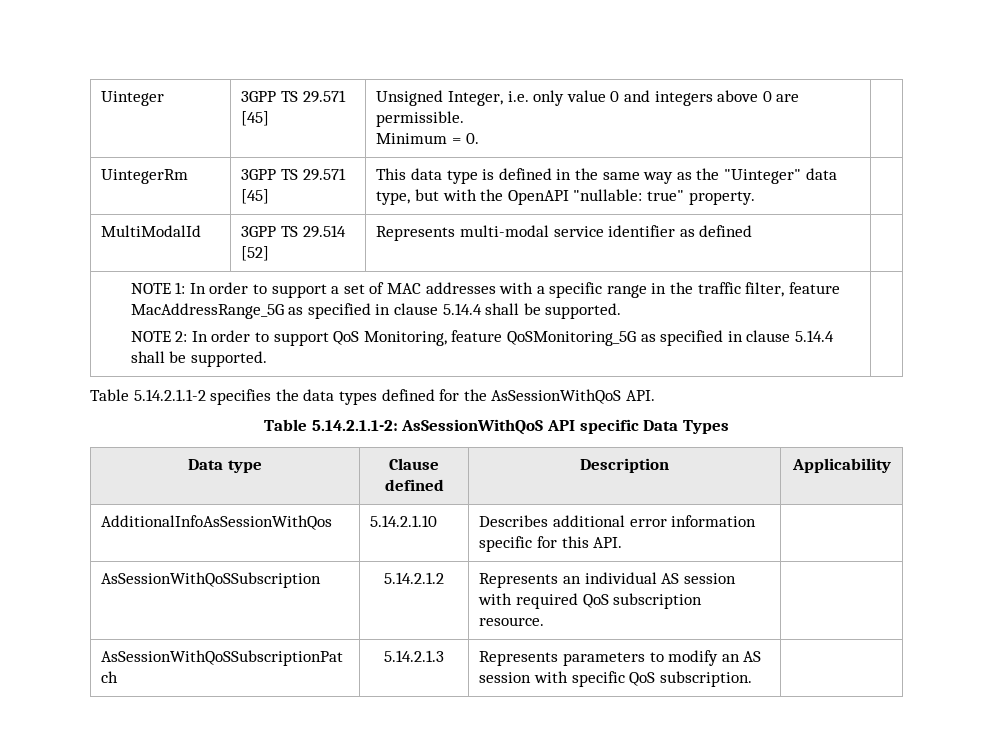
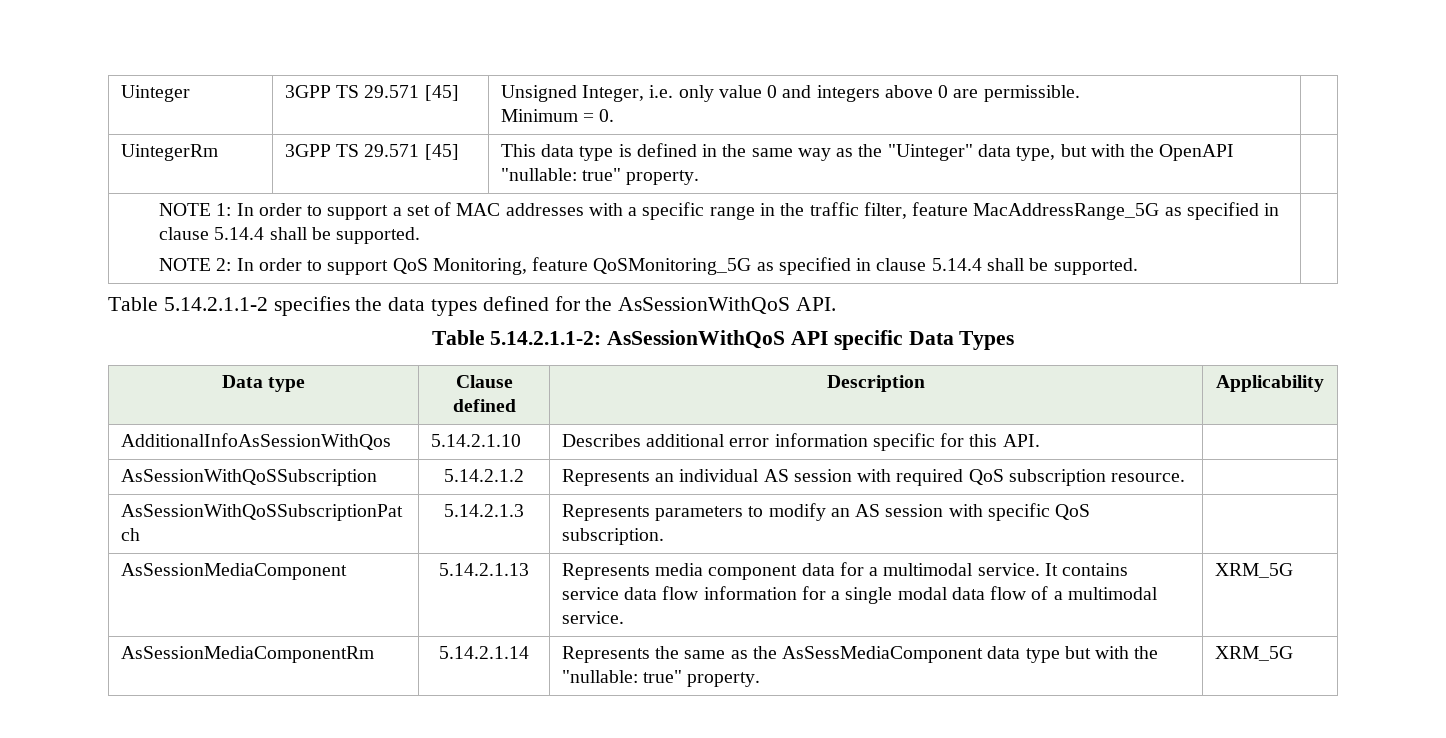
- MultiModalId | 3GPP TS 29.514 [52] | Represents multi-modal service identifier as defined |
+ AsSessionMediaComponent | 5.14.2.1.13 | Represents media component data for a multimodal service. It contains service data flow information for a single modal data flow of a multimodal service. | XRM_5G
+ AsSessionMediaComponentRm | 5.14.2.1.14 | Represents the same as the AsSessMediaComponent data type but with the "nullable: true" property. | XRM_5G

